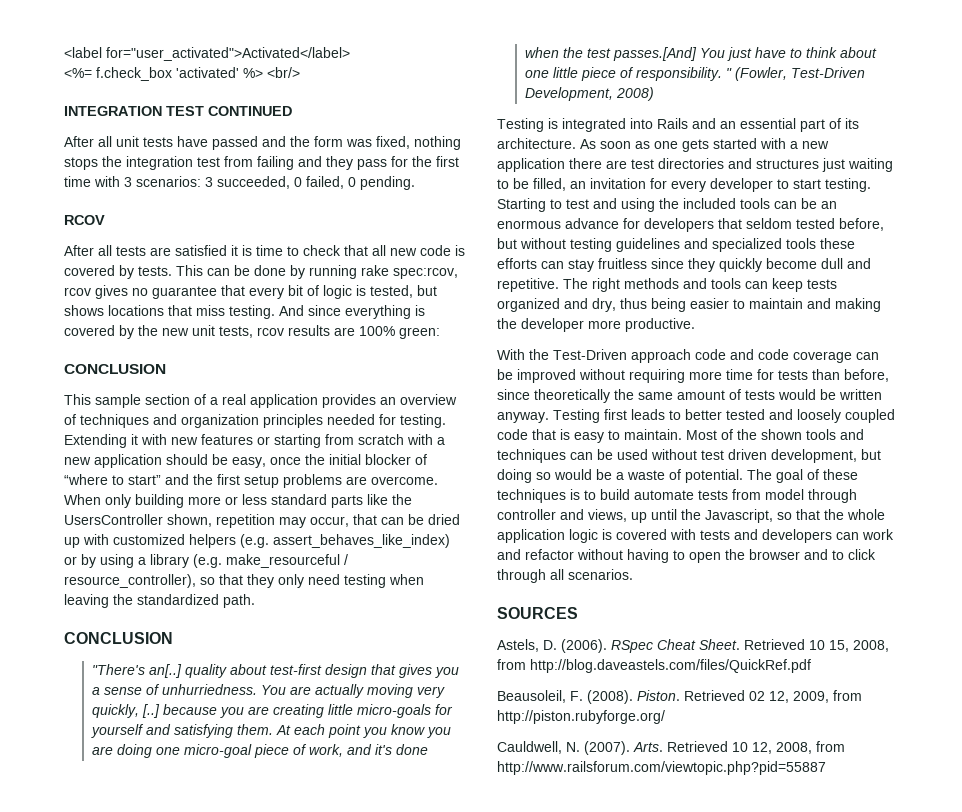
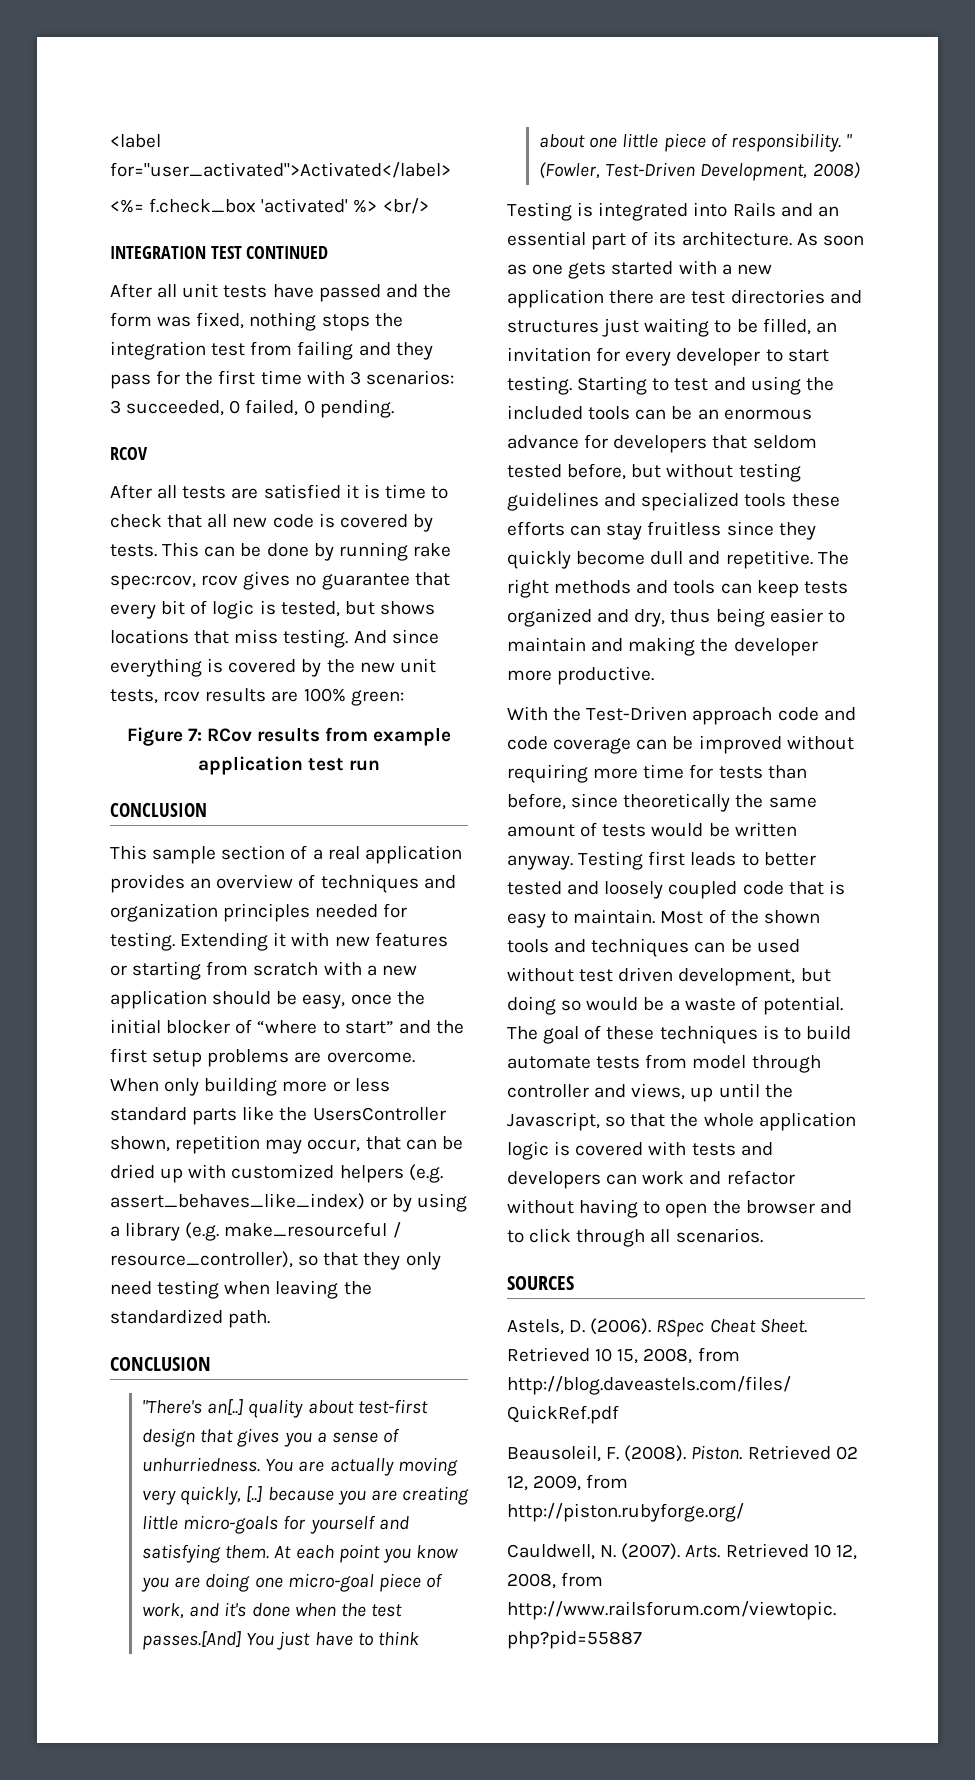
+ Figure 7: RCov results from example application test run

